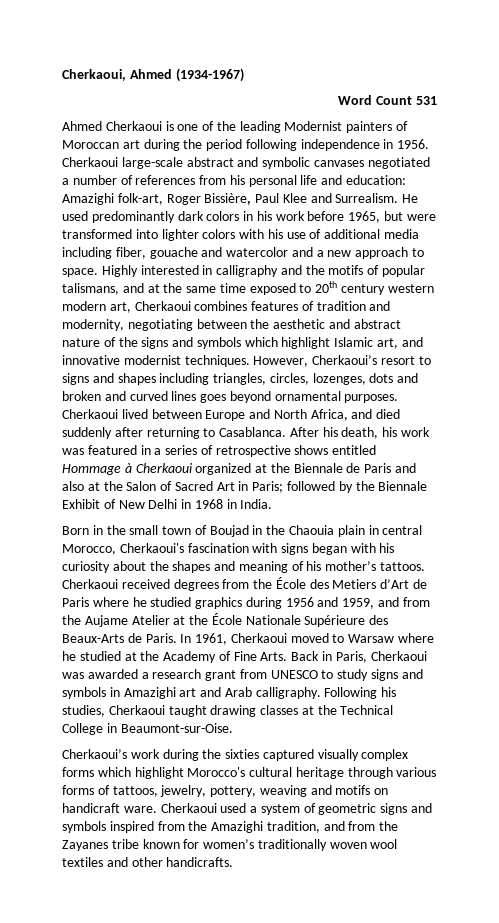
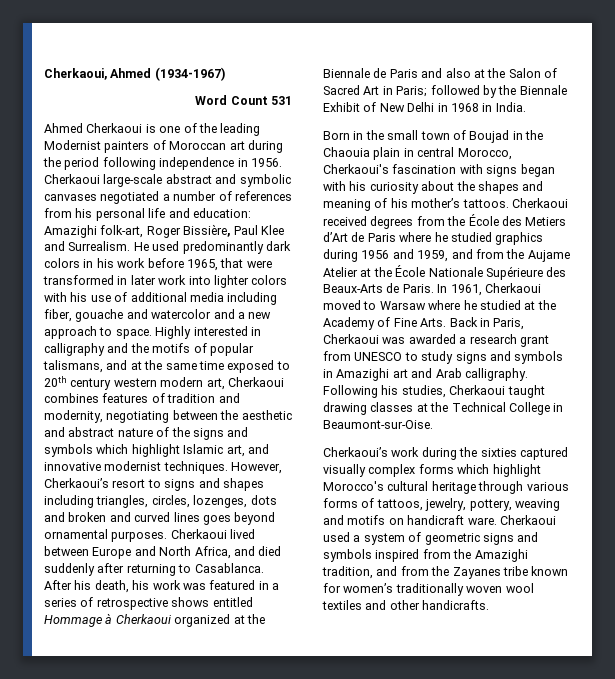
- He used predominantly dark colors in his work before 1965, but were transformed into lighter colors with his use of additional media including fiber, gouache and watercolor and a new approach to space.
+ He used predominantly dark colors in his work before 1965, that were transformed in later work into lighter colors with his use of additional media including fiber, gouache and watercolor and a new approach to space.

